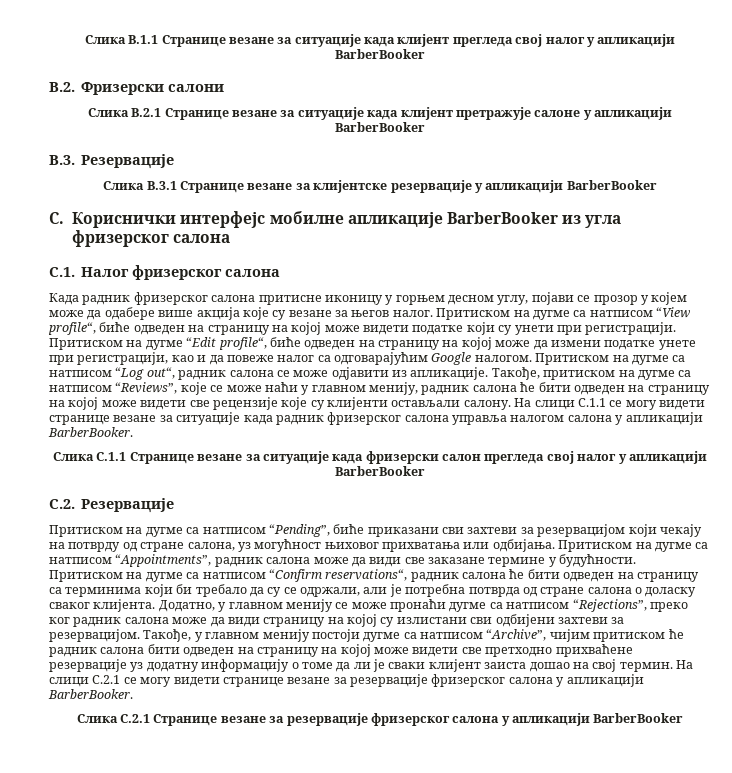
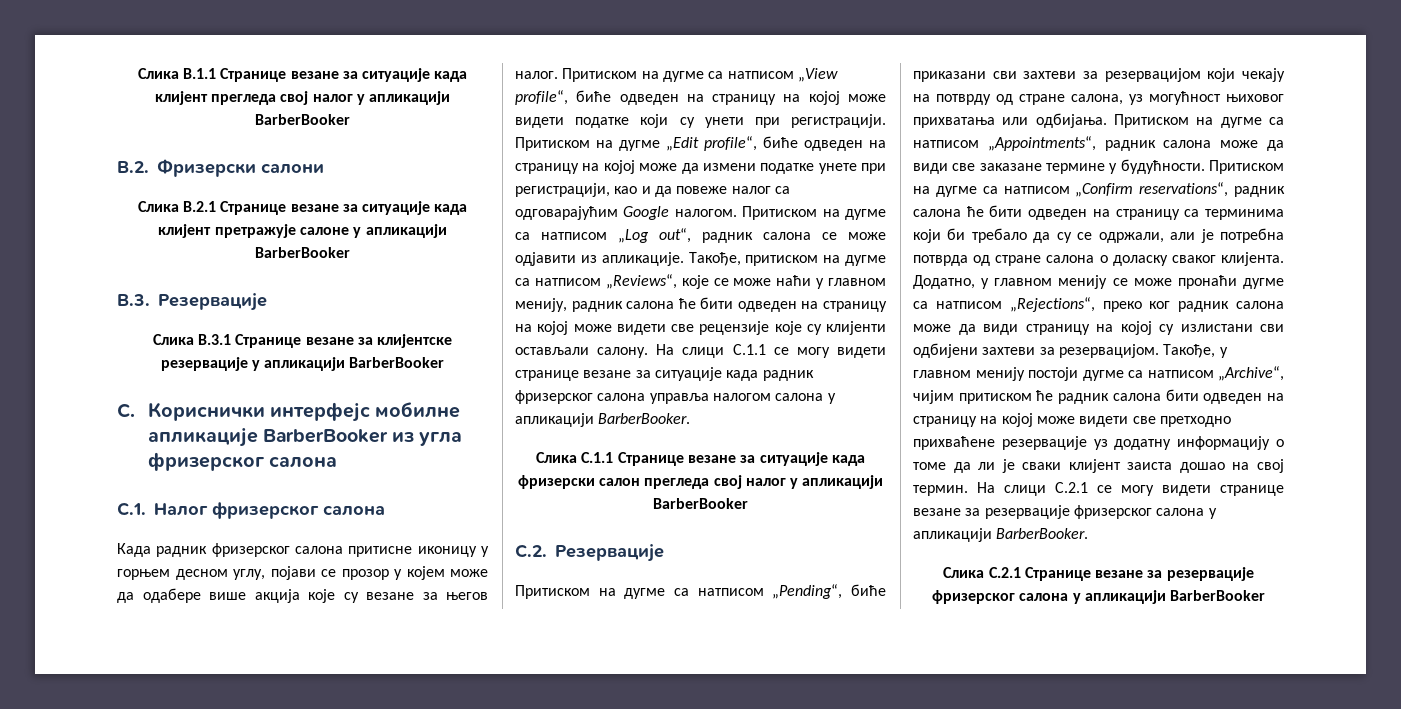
- Притиском на дугме са натписом “View profile“, биће одведен на страницу на којој може видети податке који су унети при регистрацији.
+ Притиском на дугме са натписом „View profile“, биће одведен на страницу на којој може видети податке који су унети при регистрацији.
- Притиском на дугме “Edit profile“, биће одведен на страницу на којој може да измени податке унете при регистрацији, као и да повеже налог са одговарајућим Google налогом.
+ Притиском на дугме „Edit profile“, биће одведен на страницу на којој може да измени податке унете при регистрацији, као и да повеже налог са одговарајућим Google налогом.
- Притиском на дугме са натписом “Log out“, радник салона се може одјавити из апликације.
+ Притиском на дугме са натписом „Log out“, радник салона се може одјавити из апликације.
- Такође, притиском на дугме са натписом “Reviews”, које се може наћи у главном менију, радник салона ће бити одведен на страницу на којој може видети све рецензије које су клијенти остављали салону.
+ Такође, притиском на дугме са натписом „Reviews“, које се може наћи у главном менију, радник салона ће бити одведен на страницу на којој може видети све рецензије које су клијенти остављали салону.
- Притиском на дугме са натписом “Pending”, биће приказани сви захтеви за резервацијом који чекају на потврду од стране салона, уз могућност њиховог прихватања или одбијања.
+ Притиском на дугме са натписом „Pending“, биће приказани сви захтеви за резервацијом који чекају на потврду од стране салона, уз могућност њиховог прихватања или одбијања.
- Притиском на дугме са натписом “Appointments”, радник салона може да види све заказане термине у будућности.
+ Притиском на дугме са натписом „Appointments“, радник салона може да види све заказане термине у будућности.
- Притиском на дугме са натписом “Confirm reservations“, радник салона ће бити одведен на страницу са терминима који би требало да су се одржали, али је потребна потврда од стране салона о доласку сваког клијента.
+ Притиском на дугме са натписом „Confirm reservations“, радник салона ће бити одведен на страницу са терминима који би требало да су се одржали, али је потребна потврда од стране салона о доласку сваког клијента.
- Додатно, у главном менију се може пронаћи дугме са натписом “Rejections”, преко ког радник салона може да види страницу на којој су излистани сви одбијени захтеви за резервацијом.
+ Додатно, у главном менију се може пронаћи дугме са натписом „Rejections“, преко ког радник салона може да види страницу на којој су излистани сви одбијени захтеви за резервацијом.
- Такође, у главном менију постоји дугме са натписом “Archive”, чијим притиском ће радник салона бити одведен на страницу на којој може видети све претходно прихваћене резервације уз додатну информацију о томе да ли је сваки клијент заиста дошао на свој термин.
+ Такође, у главном менију постоји дугме са натписом „Archive“, чијим притиском ће радник салона бити одведен на страницу на којој може видети све претходно прихваћене резервације уз додатну информацију о томе да ли је сваки клијент заиста дошао на свој термин.

